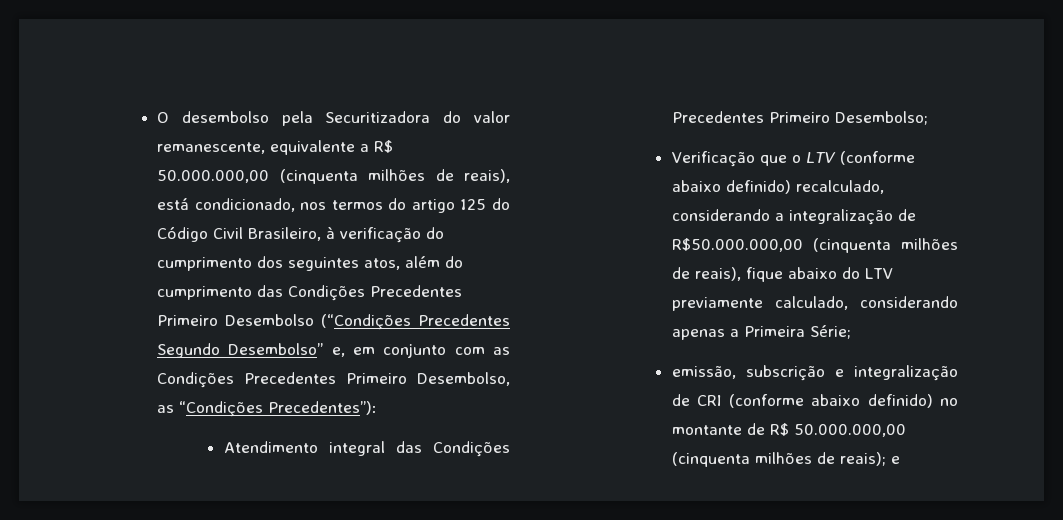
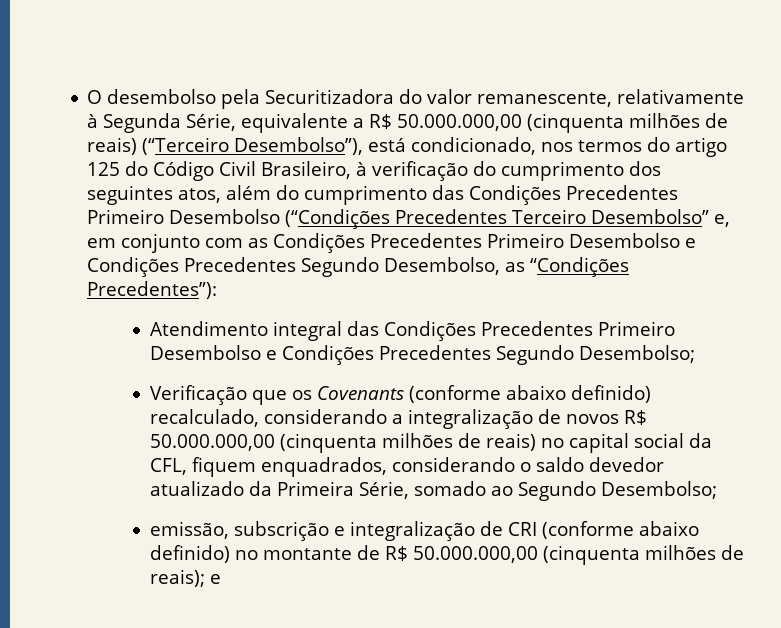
- O desembolso pela Securitizadora do valor remanescente, equivalente a R$ 50.000.000,00 (cinquenta milhões de reais), está condicionado, nos termos do artigo 125 do Código Civil Brasileiro, à verificação do cumprimento dos seguintes atos, além do cumprimento das Condições Precedentes Primeiro Desembolso (“Condições Precedentes Segundo Desembolso” e, em conjunto com as Condições Precedentes Primeiro Desembolso, as “Condições Precedentes”):
+ O desembolso pela Securitizadora do valor remanescente, relativamente à Segunda Série, equivalente a R$ 50.000.000,00 (cinquenta milhões de reais) (“Terceiro Desembolso”), está condicionado, nos termos do artigo 125 do Código Civil Brasileiro, à verificação do cumprimento dos seguintes atos, além do cumprimento das Condições Precedentes Primeiro Desembolso (“Condições Precedentes Terceiro Desembolso” e, em conjunto com as Condições Precedentes Primeiro Desembolso e Condições Precedentes Segundo Desembolso, as “Condições Precedentes”):
- Atendimento integral das Condições Precedentes Primeiro Desembolso;
+ Atendimento integral das Condições Precedentes Primeiro Desembolso e Condições Precedentes Segundo Desembolso;
- Verificação que o LTV (conforme abaixo definido) recalculado, considerando a integralização de R$50.000.000,00 (cinquenta milhões de reais), fique abaixo do LTV previamente calculado, considerando apenas a Primeira Série;
+ Verificação que os Covenants (conforme abaixo definido) recalculado, considerando a integralização de novos R$ 50.000.000,00 (cinquenta milhões de reais) no capital social da CFL, fiquem enquadrados, considerando o saldo devedor atualizado da Primeira Série, somado ao Segundo Desembolso;

